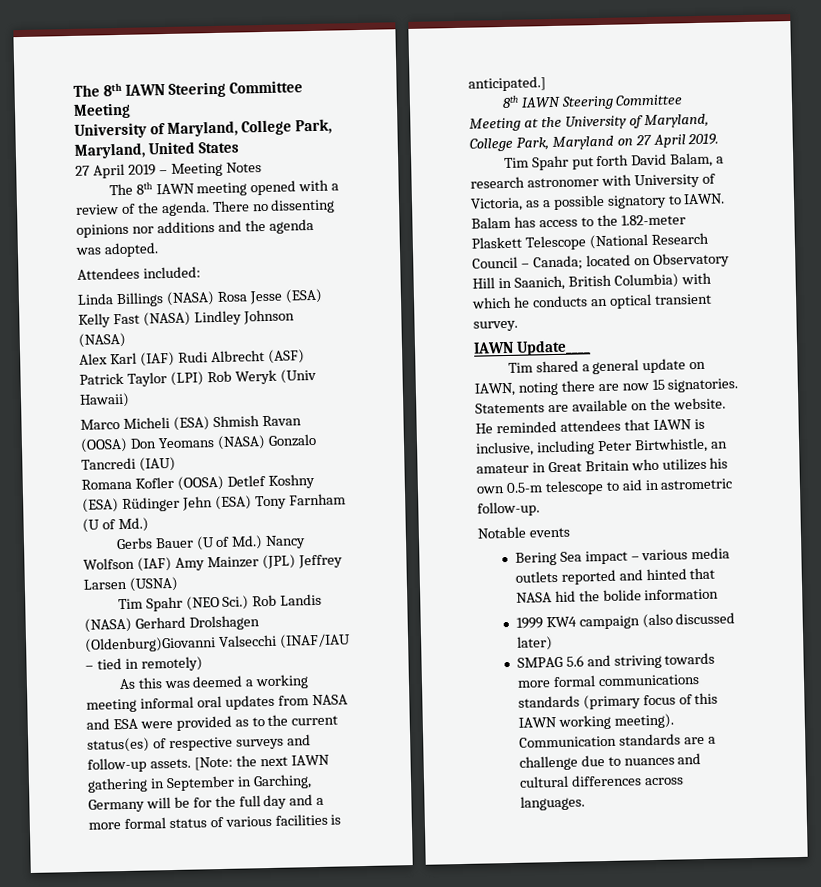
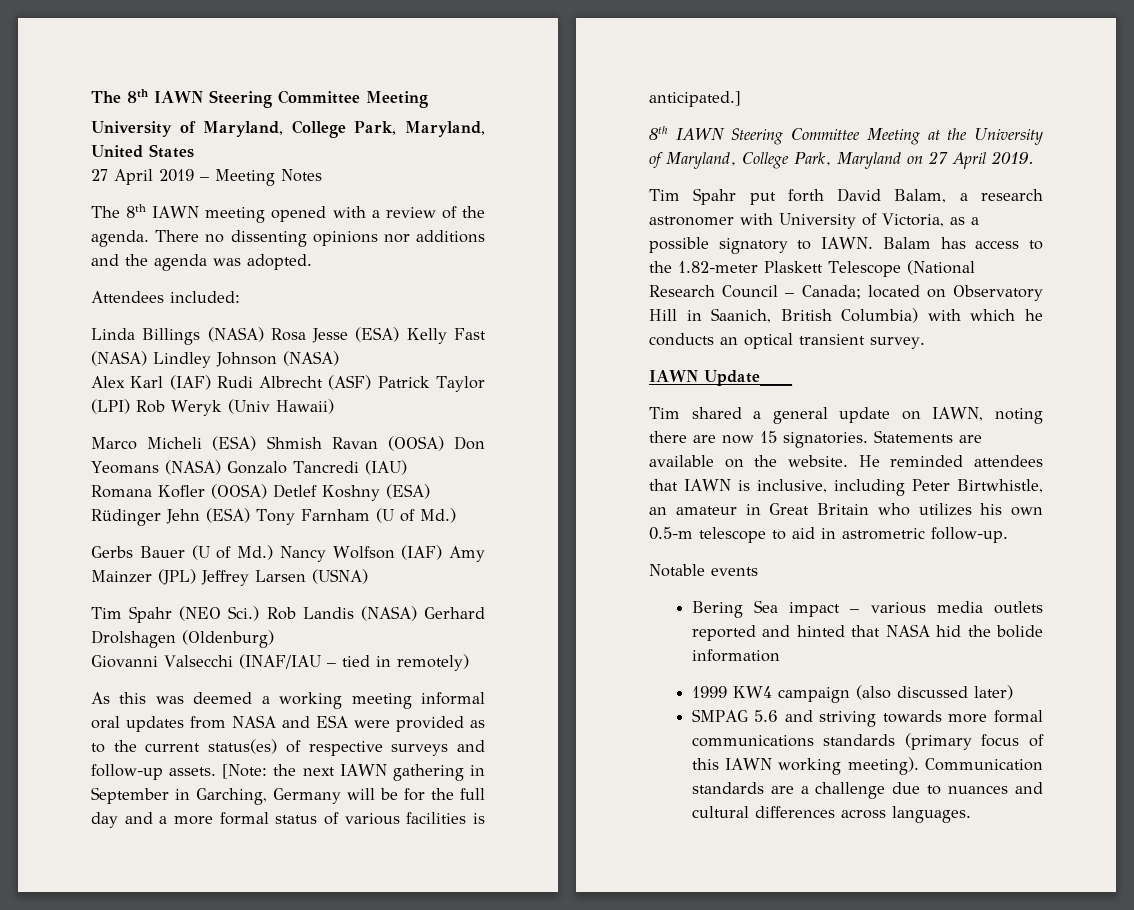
- Tim Spahr (NEO Sci.) Rob Landis (NASA) Gerhard Drolshagen (Oldenburg)Giovanni Valsecchi (INAF/IAU – tied in remotely)
+ Tim Spahr (NEO Sci.) Rob Landis (NASA) Gerhard Drolshagen (Oldenburg)
+ Giovanni Valsecchi (INAF/IAU – tied in remotely)

